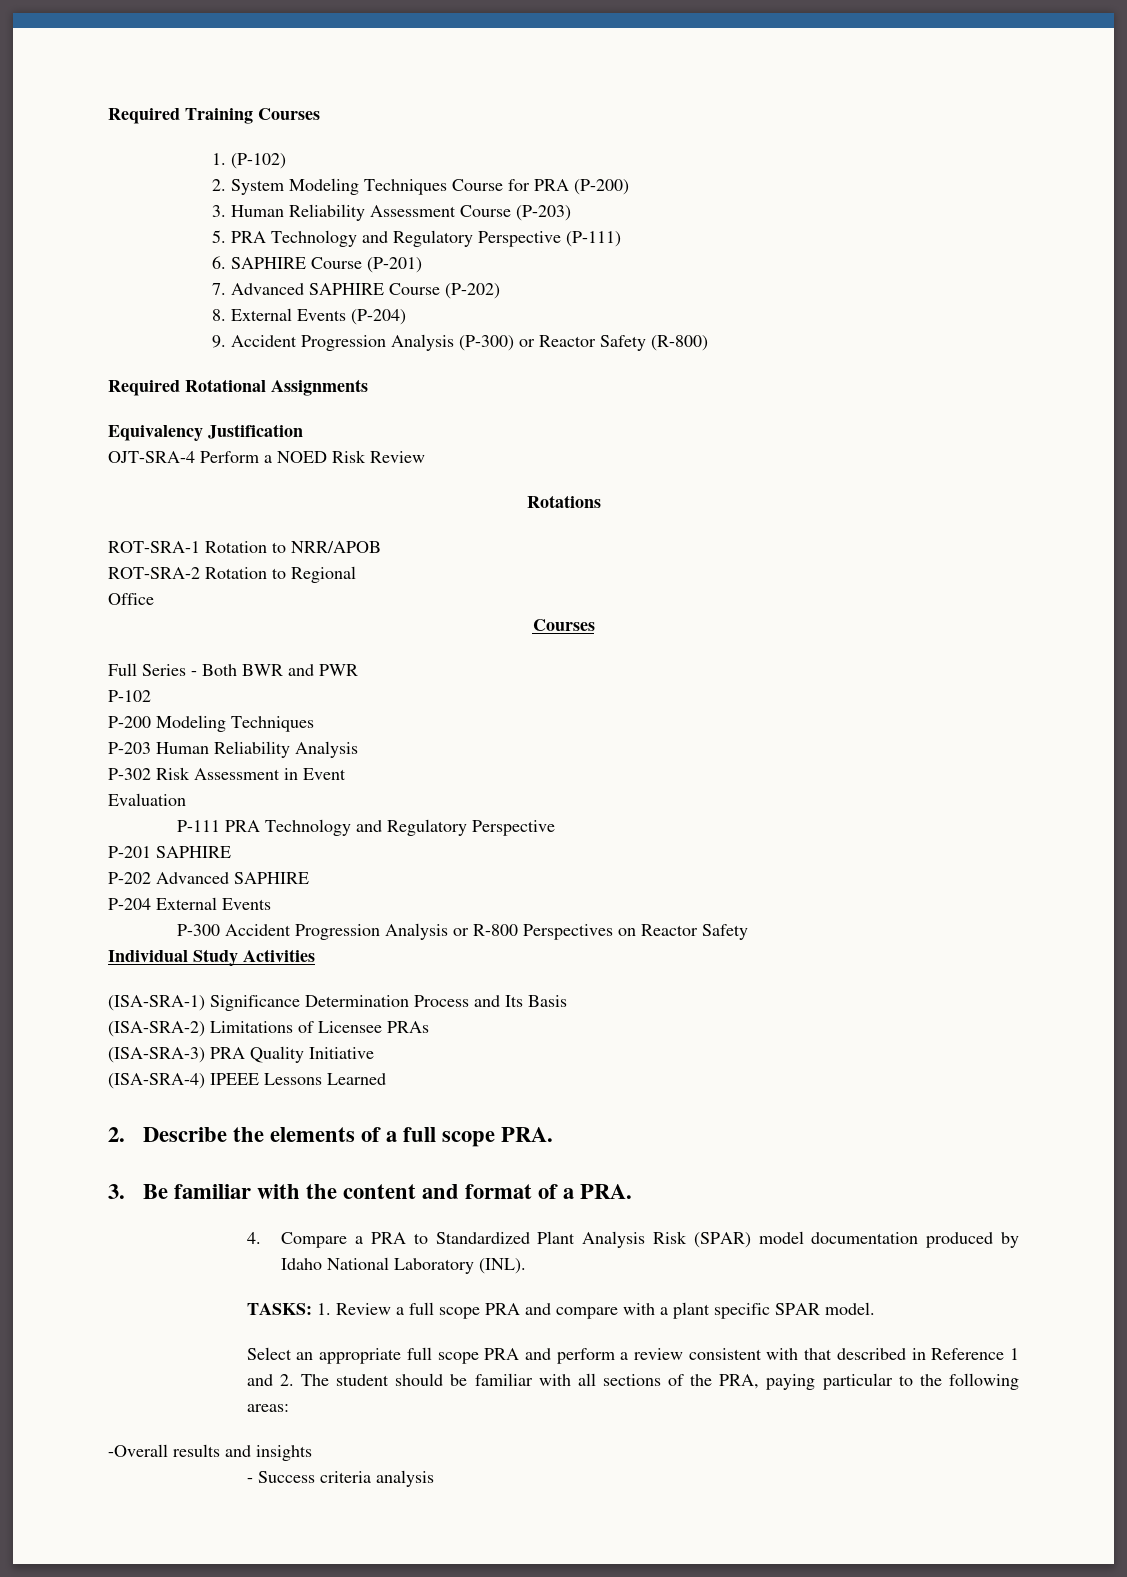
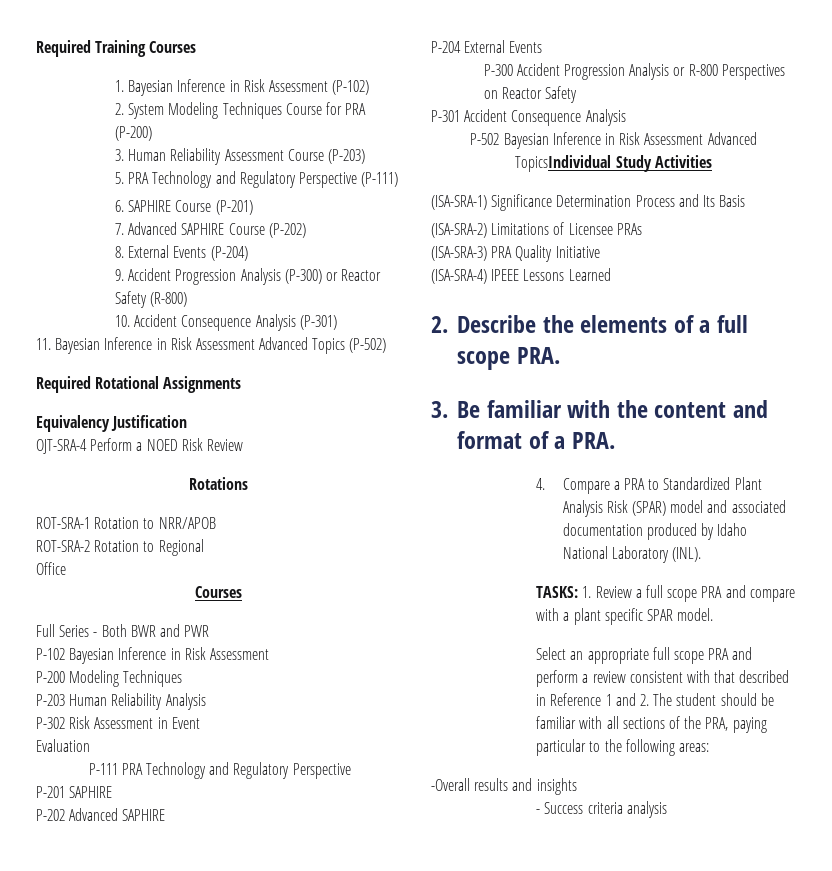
- 1. (P-102)
+ 1. Bayesian Inference in Risk Assessment (P-102)
+ 10. Accident Consequence Analysis (P-301)
+ 11. Bayesian Inference in Risk Assessment Advanced Topics (P-502)
- P-102
+ P-102 Bayesian Inference in Risk Assessment
- Individual Study Activities
+ P-301 Accident Consequence Analysis
+ P-502 Bayesian Inference in Risk Assessment Advanced TopicsIndividual Study Activities
- 4. Compare a PRA to Standardized Plant Analysis Risk (SPAR) model documentation produced by Idaho National Laboratory (INL).
+ 4. Compare a PRA to Standardized Plant Analysis Risk (SPAR) model and associated documentation produced by Idaho National Laboratory (INL).

